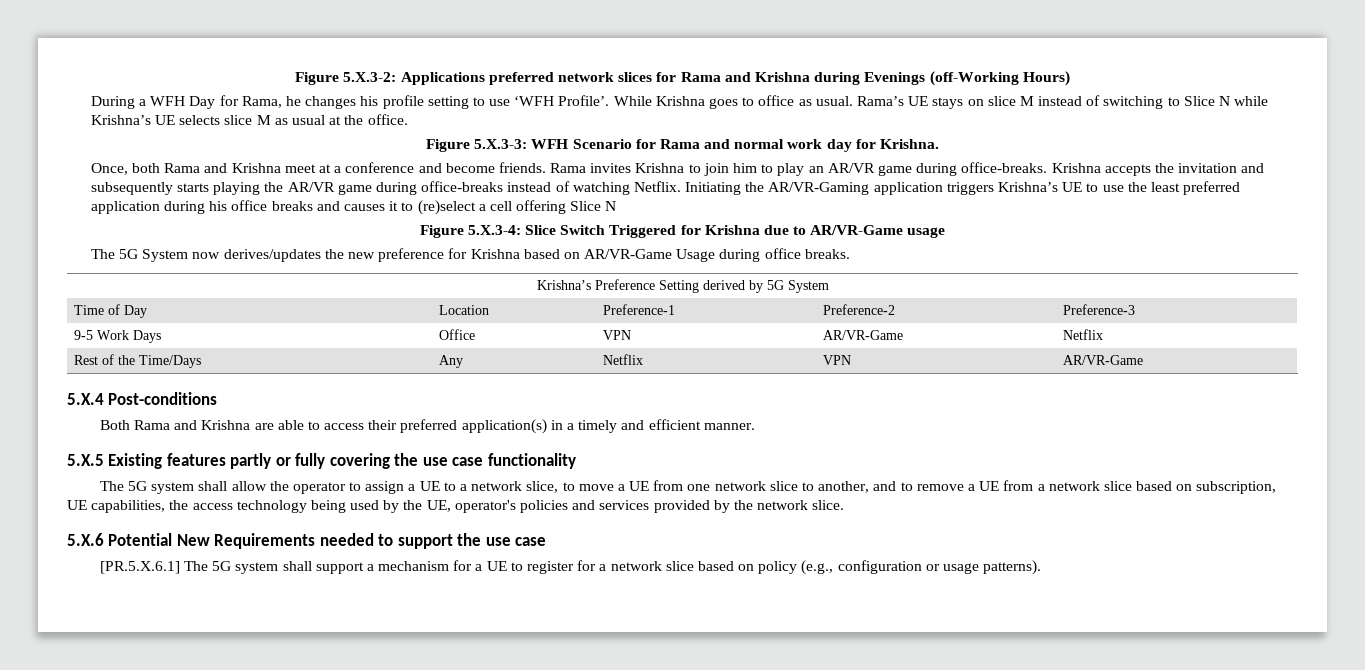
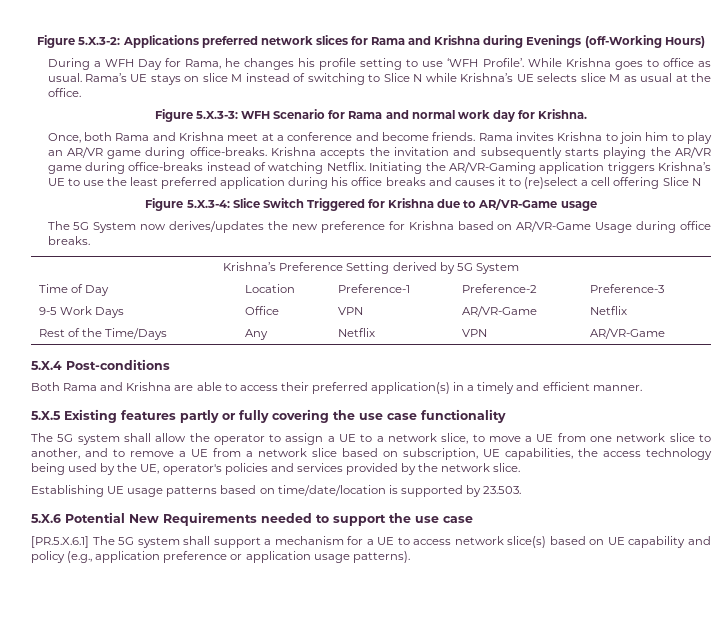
+ Establishing UE usage patterns based on time/date/location is supported by 23.503.
- [PR.5.X.6.1] The 5G system shall support a mechanism for a UE to register for a network slice based on policy (e.g., configuration or usage patterns).
+ [PR.5.X.6.1] The 5G system shall support a mechanism for a UE to access network slice(s) based on UE capability and policy (e.g., application preference or application usage patterns).

